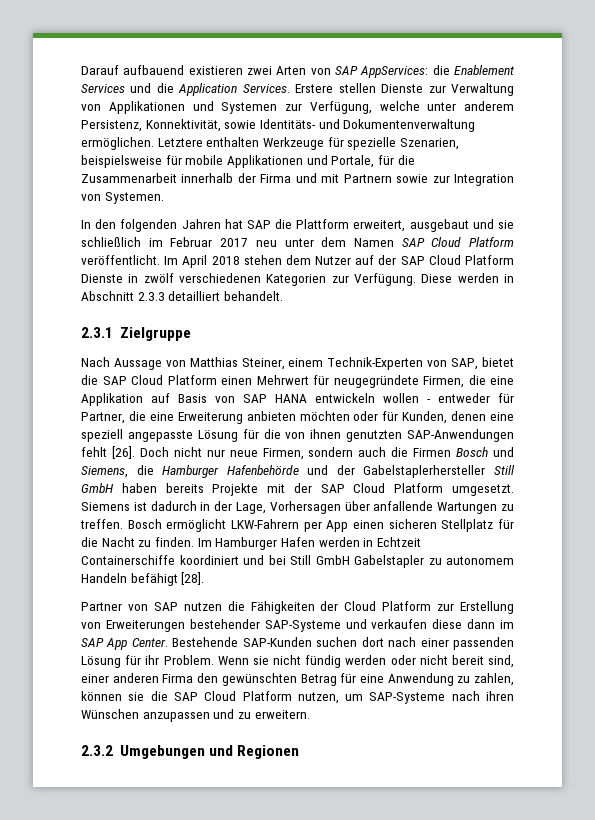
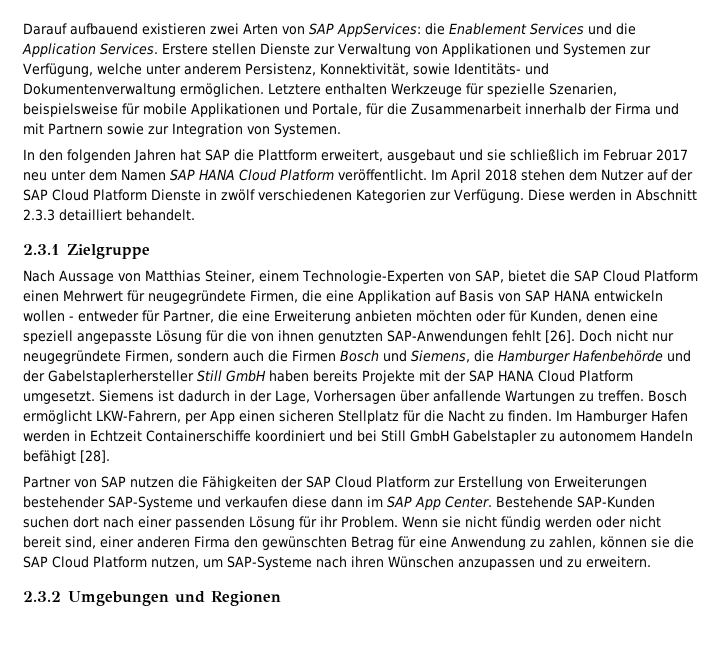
- In den folgenden Jahren hat SAP die Plattform erweitert, ausgebaut und sie schließlich im Februar 2017 neu unter dem Namen SAP Cloud Platform veröffentlicht.
+ In den folgenden Jahren hat SAP die Plattform erweitert, ausgebaut und sie schließlich im Februar 2017 neu unter dem Namen SAP HANA Cloud Platform veröffentlicht.
- Nach Aussage von Matthias Steiner, einem Technik-Experten von SAP, bietet die SAP Cloud Platform einen Mehrwert für neugegründete Firmen, die eine Applikation auf Basis von SAP HANA entwickeln wollen - entweder für Partner, die eine Erweiterung anbieten möchten oder für Kunden, denen eine speziell angepasste Lösung für die von ihnen genutzten SAP-Anwendungen fehlt [26].
+ Nach Aussage von Matthias Steiner, einem Technologie-Experten von SAP, bietet die SAP Cloud Platform einen Mehrwert für neugegründete Firmen, die eine Applikation auf Basis von SAP HANA entwickeln wollen - entweder für Partner, die eine Erweiterung anbieten möchten oder für Kunden, denen eine speziell angepasste Lösung für die von ihnen genutzten SAP-Anwendungen fehlt [26].
- Doch nicht nur neue Firmen, sondern auch die Firmen Bosch und Siemens, die Hamburger Hafenbehörde und der Gabelstaplerhersteller Still GmbH haben bereits Projekte mit der SAP Cloud Platform umgesetzt.
+ Doch nicht nur neugegründete Firmen, sondern auch die Firmen Bosch und Siemens, die Hamburger Hafenbehörde und der Gabelstaplerhersteller Still GmbH haben bereits Projekte mit der SAP HANA Cloud Platform umgesetzt.
- Bosch ermöglicht LKW-Fahrern per App einen sicheren Stellplatz für die Nacht zu finden.
+ Bosch ermöglicht LKW-Fahrern, per App einen sicheren Stellplatz für die Nacht zu finden.
- Partner von SAP nutzen die Fähigkeiten der Cloud Platform zur Erstellung von Erweiterungen bestehender SAP-Systeme und verkaufen diese dann im SAP App Center.
+ Partner von SAP nutzen die Fähigkeiten der SAP Cloud Platform zur Erstellung von Erweiterungen bestehender SAP-Systeme und verkaufen diese dann im SAP App Center.

